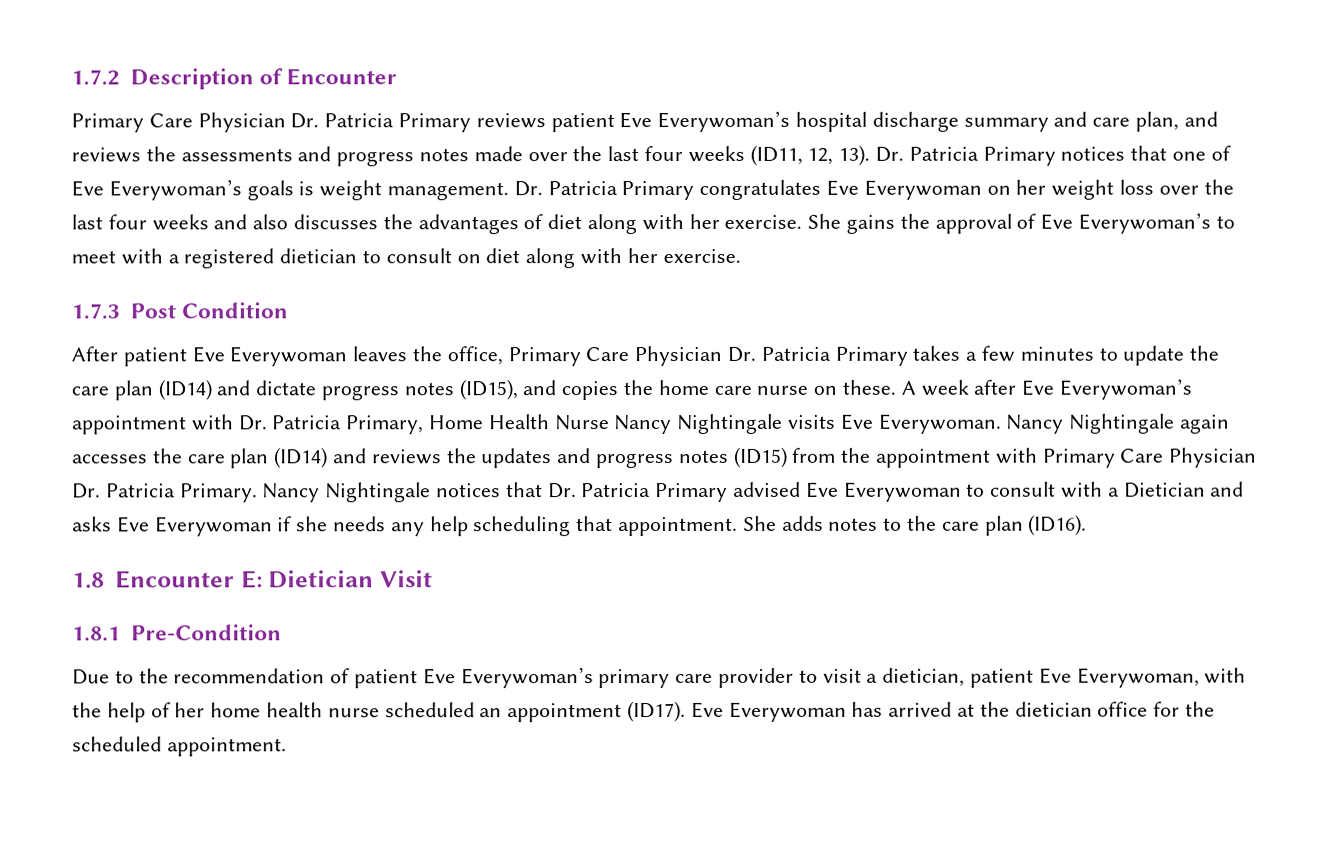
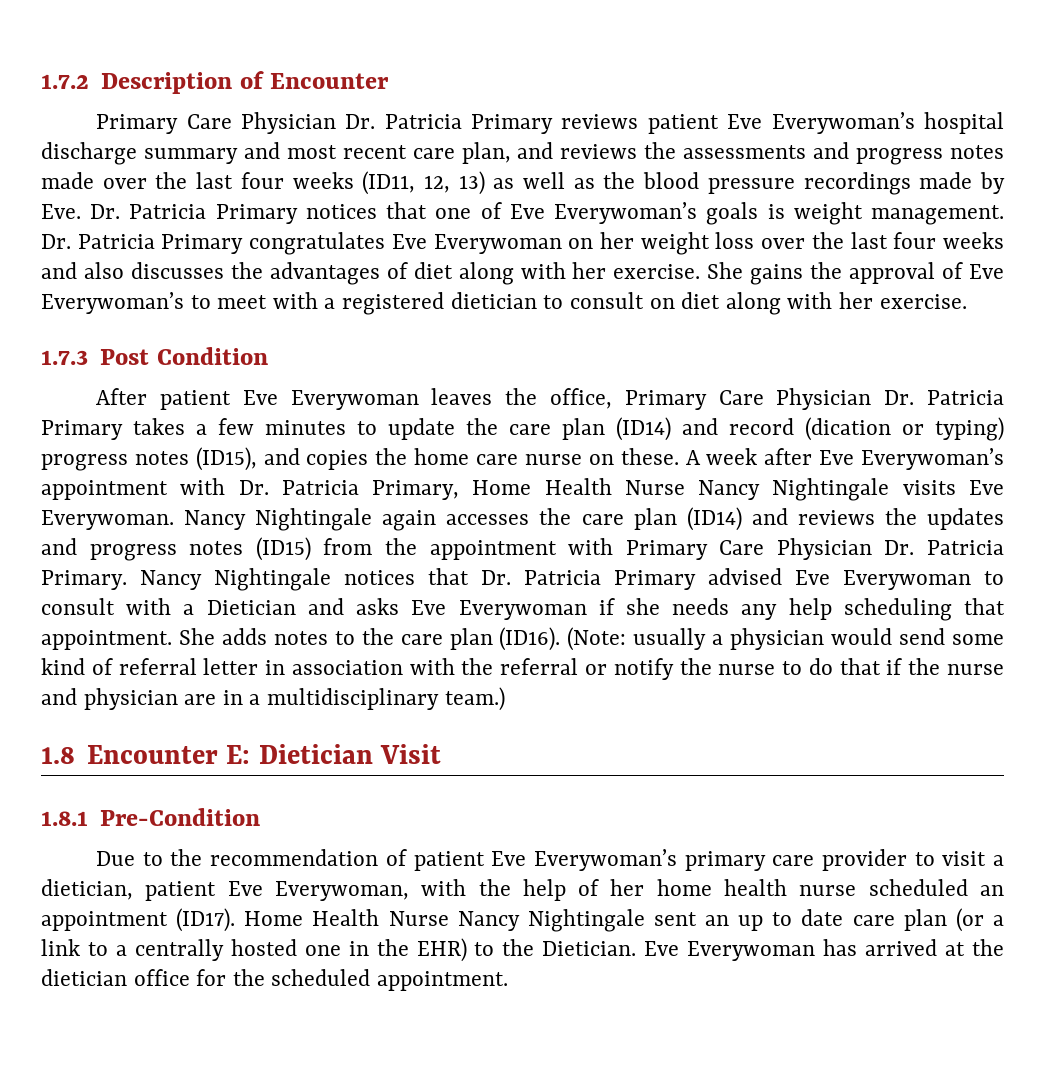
- Primary Care Physician Dr. Patricia Primary reviews patient Eve Everywoman’s hospital discharge summary and care plan, and reviews the assessments and progress notes made over the last four weeks (ID11, 12, 13). Dr. Patricia Primary notices that one of Eve Everywoman’s goals is weight management.
+ Primary Care Physician Dr. Patricia Primary reviews patient Eve Everywoman’s hospital discharge summary and most recent care plan, and reviews the assessments and progress notes made over the last four weeks (ID11, 12, 13) as well as the blood pressure recordings made by Eve. Dr. Patricia Primary notices that one of Eve Everywoman’s goals is weight management.
- After patient Eve Everywoman leaves the office, Primary Care Physician Dr. Patricia Primary takes a few minutes to update the care plan (ID14) and dictate progress notes (ID15), and copies the home care nurse on these.
+ After patient Eve Everywoman leaves the office, Primary Care Physician Dr. Patricia Primary takes a few minutes to update the care plan (ID14) and record (dication or typing) progress notes (ID15), and copies the home care nurse on these.
+ (Note: usually a physician would send some kind of referral letter in association with the referral or notify the nurse to do that if the nurse and physician are in a multidisciplinary team.)
+ Home Health Nurse Nancy Nightingale sent an up to date care plan (or a link to a centrally hosted one in the EHR) to the Dietician.

